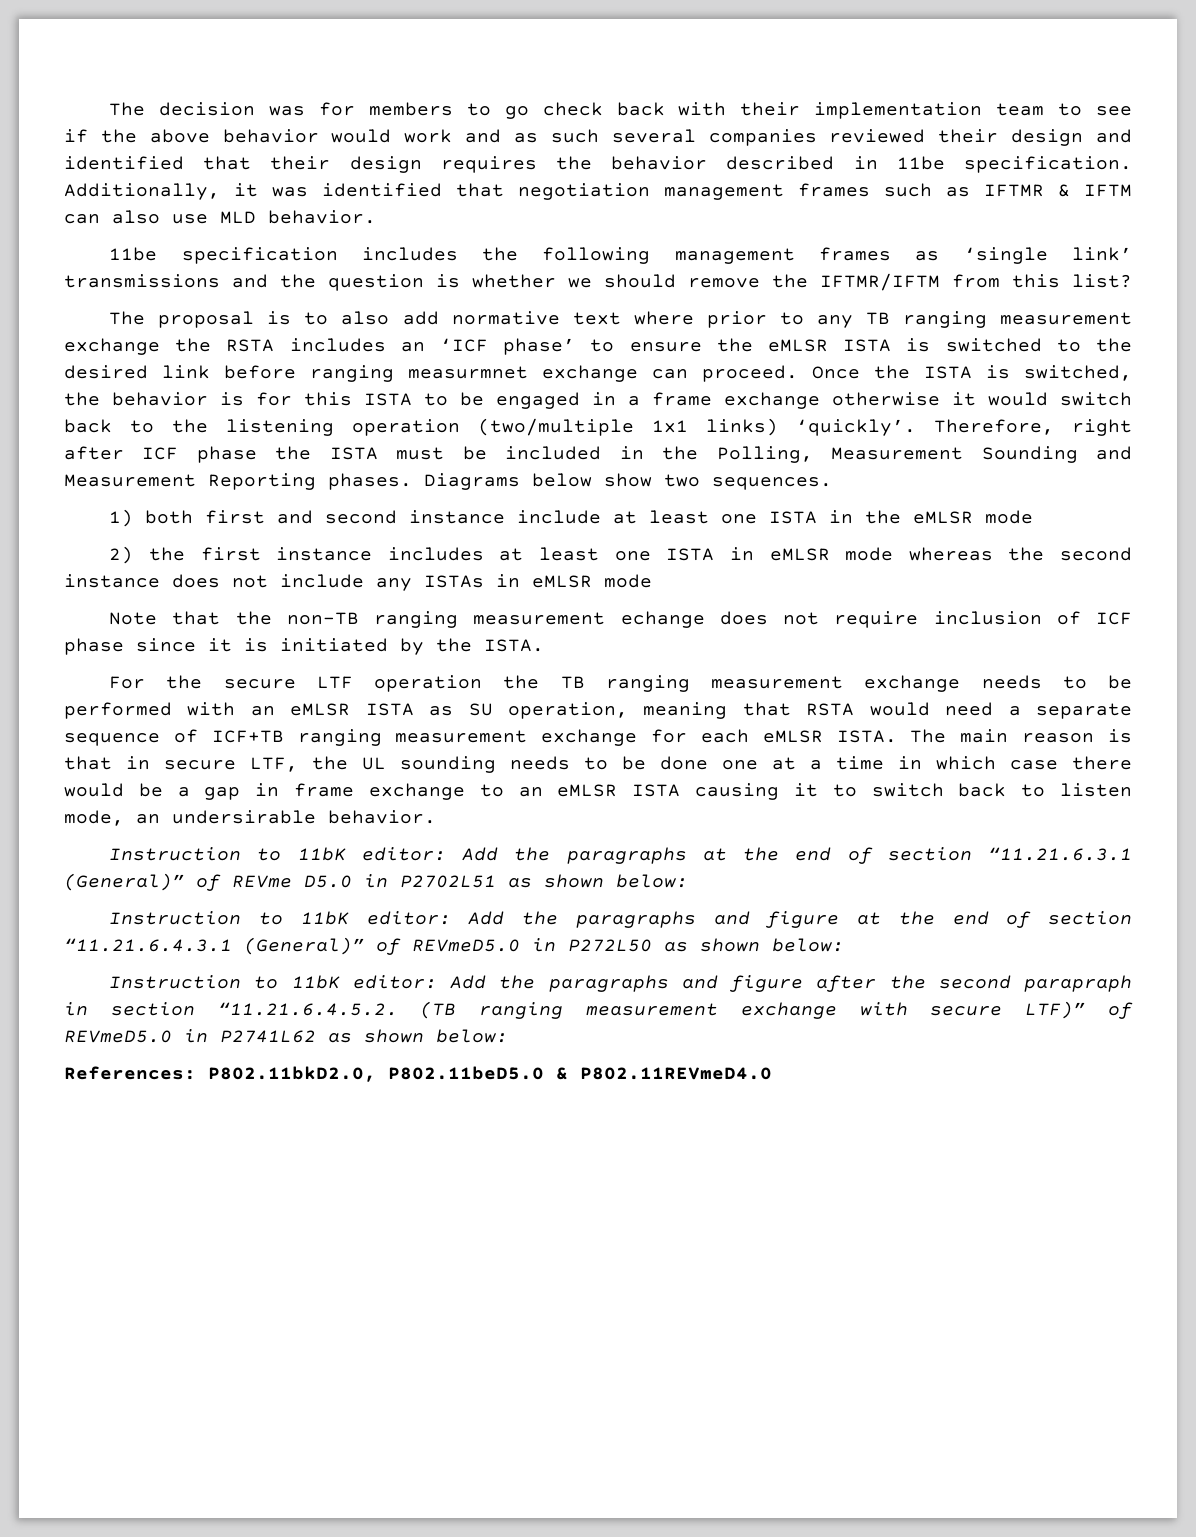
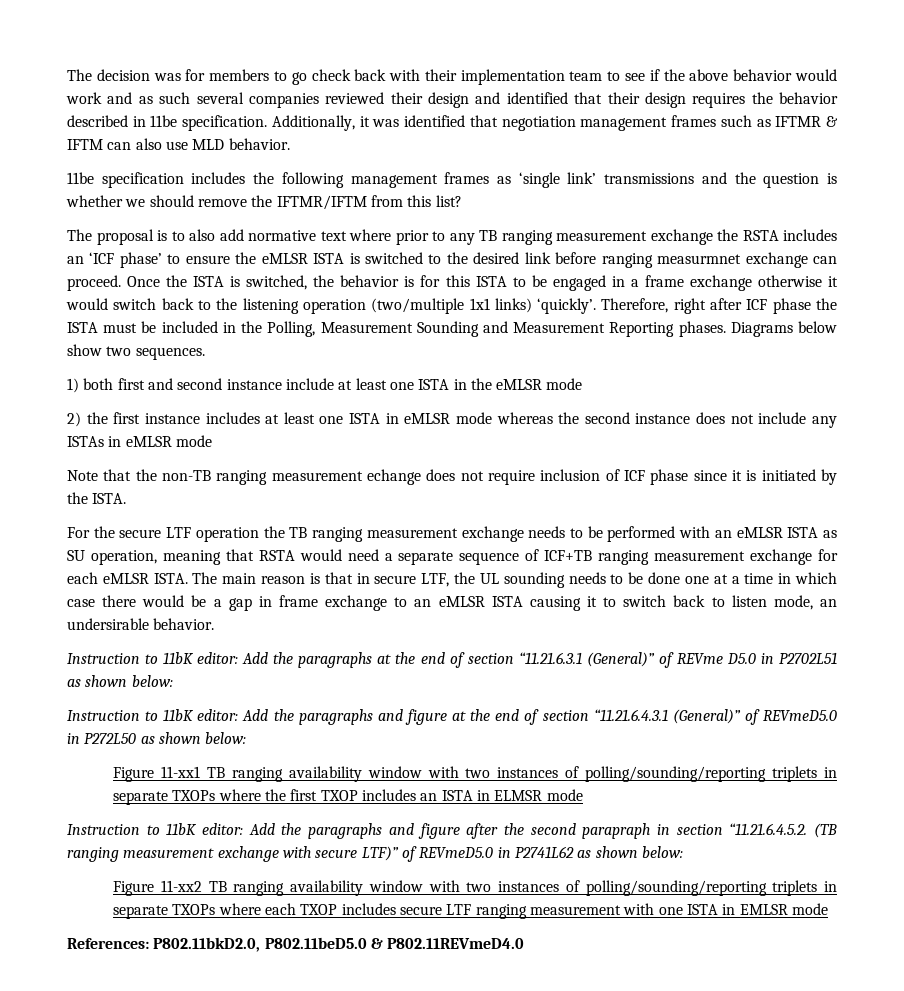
+ Figure 11-xx1 TB ranging availability window with two instances of polling/sounding/reporting triplets in separate TXOPs where the first TXOP includes an ISTA in ELMSR mode
+ Figure 11-xx2 TB ranging availability window with two instances of polling/sounding/reporting triplets in separate TXOPs where each TXOP includes secure LTF ranging measurement with one ISTA in EMLSR mode

